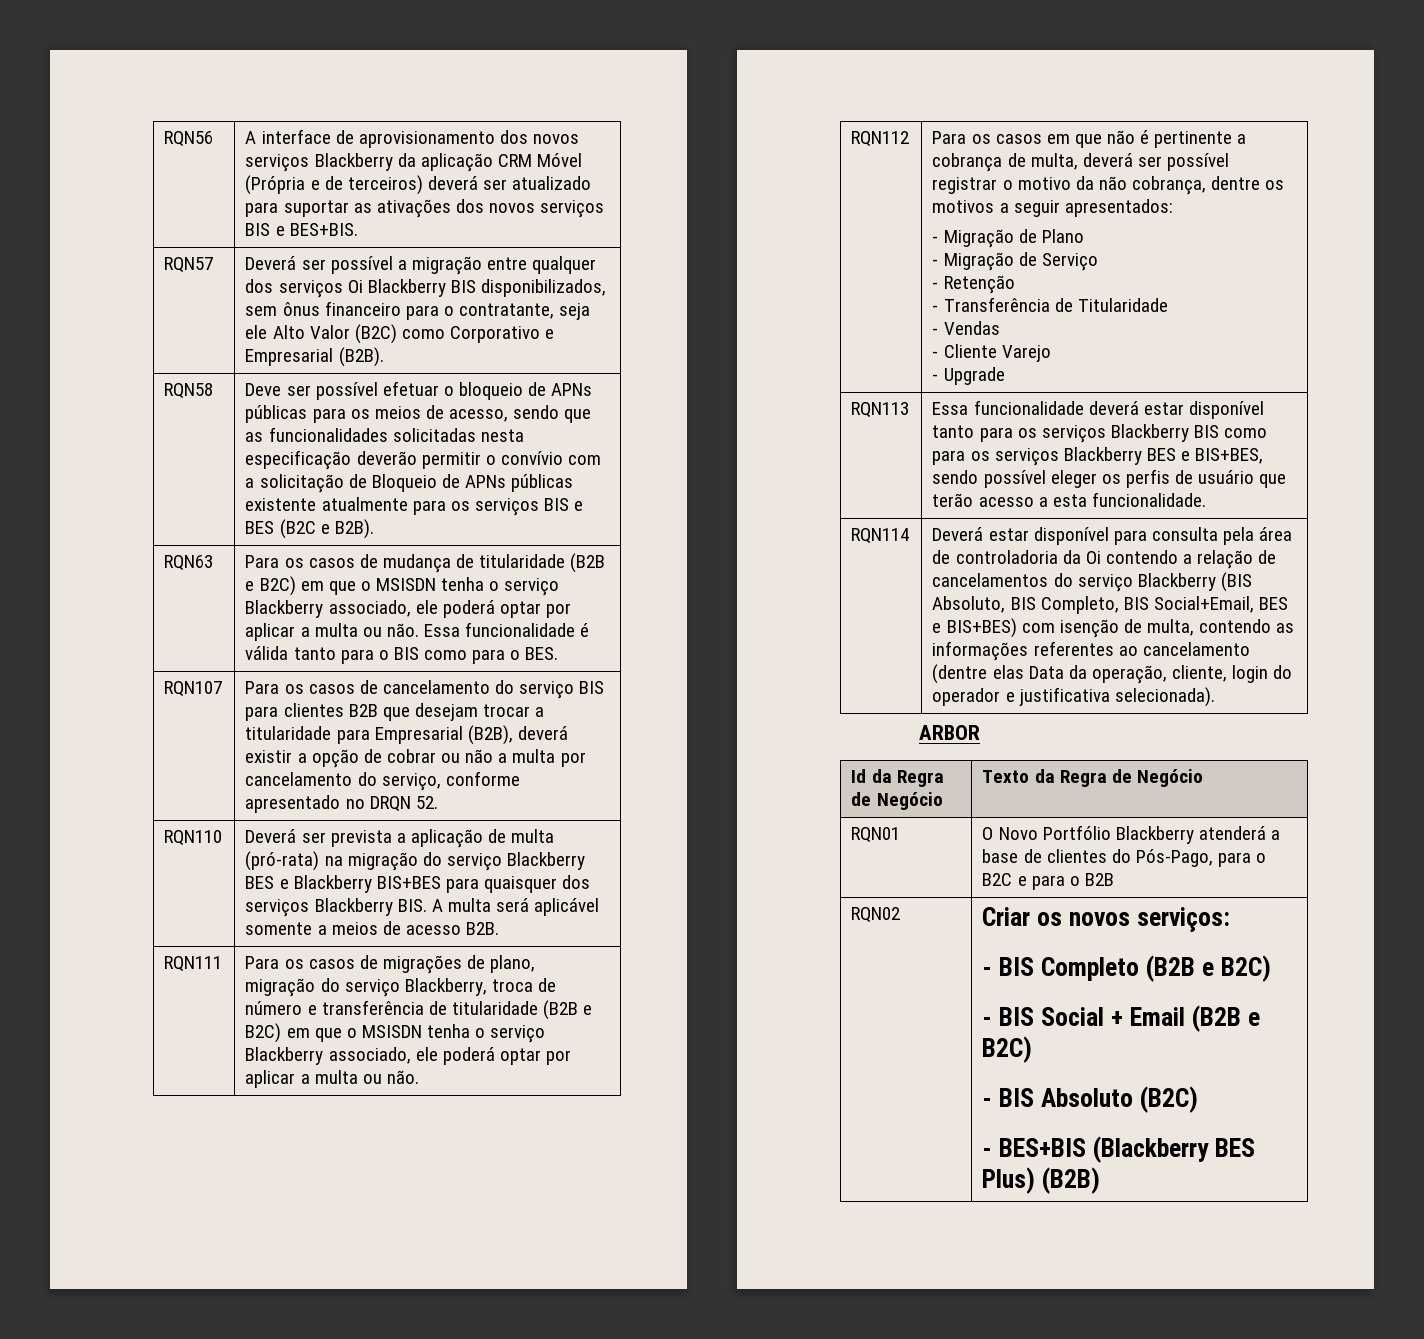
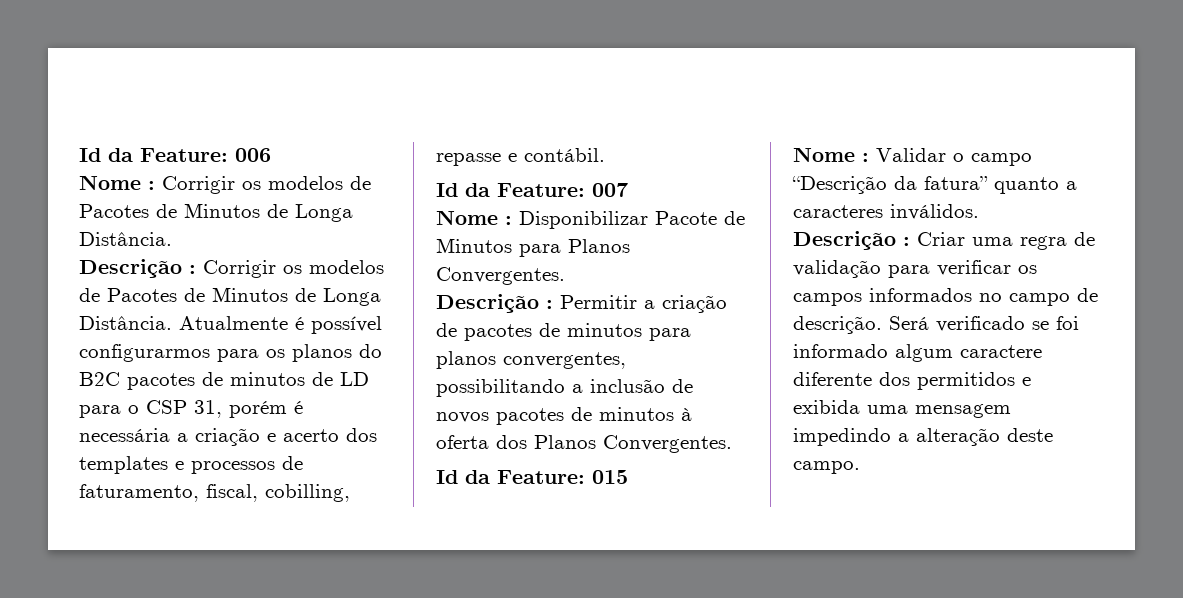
- RQN56 | A interface de aprovisionamento dos novos serviços Blackberry da aplicação CRM Móvel (Própria e de terceiros) deverá ser atualizado para suportar as ativações dos novos serviços BIS e BES+BIS.
- RQN57 | Deverá ser possível a migração entre qualquer dos serviços Oi Blackberry BIS disponibilizados, sem ônus financeiro para o contratante, seja ele Alto Valor (B2C) como Corporativo e Empresarial (B2B).
- RQN58 | Deve ser possível efetuar o bloqueio de APNs públicas para os meios de acesso, sendo que as funcionalidades solicitadas nesta especificação deverão permitir o convívio com a solicitação de Bloqueio de APNs públicas existente atualmente para os serviços BIS e BES (B2C e B2B).
- RQN63 | Para os casos de mudança de titularidade (B2B e B2C) em que o MSISDN tenha o serviço Blackberry associado, ele poderá optar por aplicar a multa ou não. Essa funcionalidade é válida tanto para o BIS como para o BES.
- RQN107 | Para os casos de cancelamento do serviço BIS para clientes B2B que desejam trocar a titularidade para Empresarial (B2B), deverá existir a opção de cobrar ou não a multa por cancelamento do serviço, conforme apresentado no DRQN 52.
- RQN110 | Deverá ser prevista a aplicação de multa (pró-rata) na migração do serviço Blackberry BES e Blackberry BIS+BES para quaisquer dos serviços Blackberry BIS. A multa será aplicável somente a meios de acesso B2B.
- RQN111 | Para os casos de migrações de plano, migração do serviço Blackberry, troca de número e transferência de titularidade (B2B e B2C) em que o MSISDN tenha o serviço Blackberry associado, ele poderá optar por aplicar a multa ou não.
- RQN112 | Para os casos em que não é pertinente a cobrança de multa, deverá ser possível registrar o motivo da não cobrança, dentre os motivos a seguir apresentados:
- - Migração de Plano
- - Migração de Serviço
- - Retenção
- - Transferência de Titularidade
- - Vendas
- - Cliente Varejo
- - Upgrade
- RQN113 | Essa funcionalidade deverá estar disponível tanto para os serviços Blackberry BIS como para os serviços Blackberry BES e BIS+BES, sendo possível eleger os perfis de usuário que terão acesso a esta funcionalidade.
- RQN114 | Deverá estar disponível para consulta pela área de controladoria da Oi contendo a relação de cancelamentos do serviço Blackberry (BIS Absoluto, BIS Completo, BIS Social+Email, BES e BIS+BES) com isenção de multa, contendo as informações referentes ao cancelamento (dentre elas Data da operação, cliente, login do operador e justificativa selecionada).
- ARBOR
- Id da Regra de Negócio | Texto da Regra de Negócio
- RQN01 | O Novo Portfólio Blackberry atenderá a base de clientes do Pós-Pago, para o B2C e para o B2B
- RQN02 | Criar os novos serviços:
- - BIS Completo (B2B e B2C)
- - BIS Social + Email (B2B e B2C)
- - BIS Absoluto (B2C)
- - BES+BIS (Blackberry BES Plus) (B2B)
+ Id da Feature: 006
+ Nome : Corrigir os modelos de Pacotes de Minutos de Longa Distância.
+ Descrição : Corrigir os modelos de Pacotes de Minutos de Longa Distância. Atualmente é possível configurarmos para os planos do B2C pacotes de minutos de LD para o CSP 31, porém é necessária a criação e acerto dos templates e processos de faturamento, fiscal, cobilling, repasse e contábil.
+ Id da Feature: 007
+ Nome : Disponibilizar Pacote de Minutos para Planos Convergentes.
+ Descrição : Permitir a criação de pacotes de minutos para planos convergentes, possibilitando a inclusão de novos pacotes de minutos à oferta dos Planos Convergentes.
+ Id da Feature: 015
+ Nome : Validar o campo “Descrição da fatura” quanto a caracteres inválidos.
+ Descrição : Criar uma regra de validação para verificar os campos informados no campo de descrição. Será verificado se foi informado algum caractere diferente dos permitidos e exibida uma mensagem impedindo a alteração deste campo.

